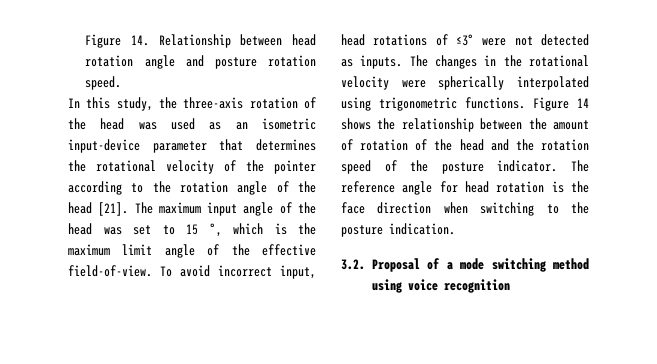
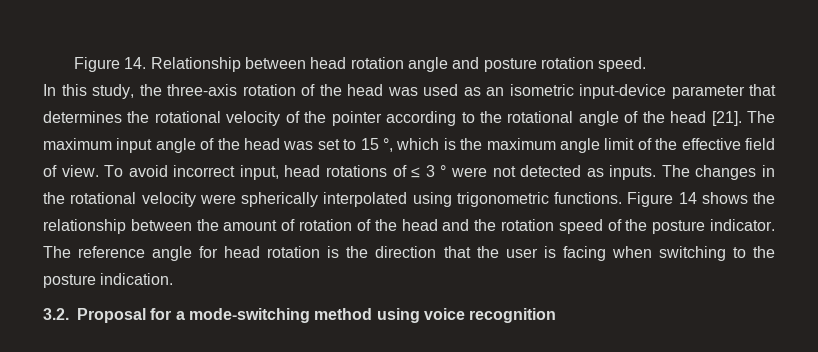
- In this study, the three-axis rotation of the head was used as an isometric input-device parameter that determines the rotational velocity of the pointer according to the rotation angle of the head [21].
+ In this study, the three-axis rotation of the head was used as an isometric input-device parameter that determines the rotational velocity of the pointer according to the rotational angle of the head [21].
- The maximum input angle of the head was set to 15 °, which is the maximum limit angle of the effective field-of-view.
+ The maximum input angle of the head was set to 15 °, which is the maximum angle limit of the effective field of view.
- To avoid incorrect input, head rotations of ≤3° were not detected as inputs.
+ To avoid incorrect input, head rotations of ≤ 3 ° were not detected as inputs.
- The reference angle for head rotation is the face direction when switching to the posture indication.
+ The reference angle for head rotation is the direction that the user is facing when switching to the posture indication.
- 3.2. Proposal of a mode switching method using voice recognition
+ 3.2. Proposal for a mode-switching method using voice recognition

